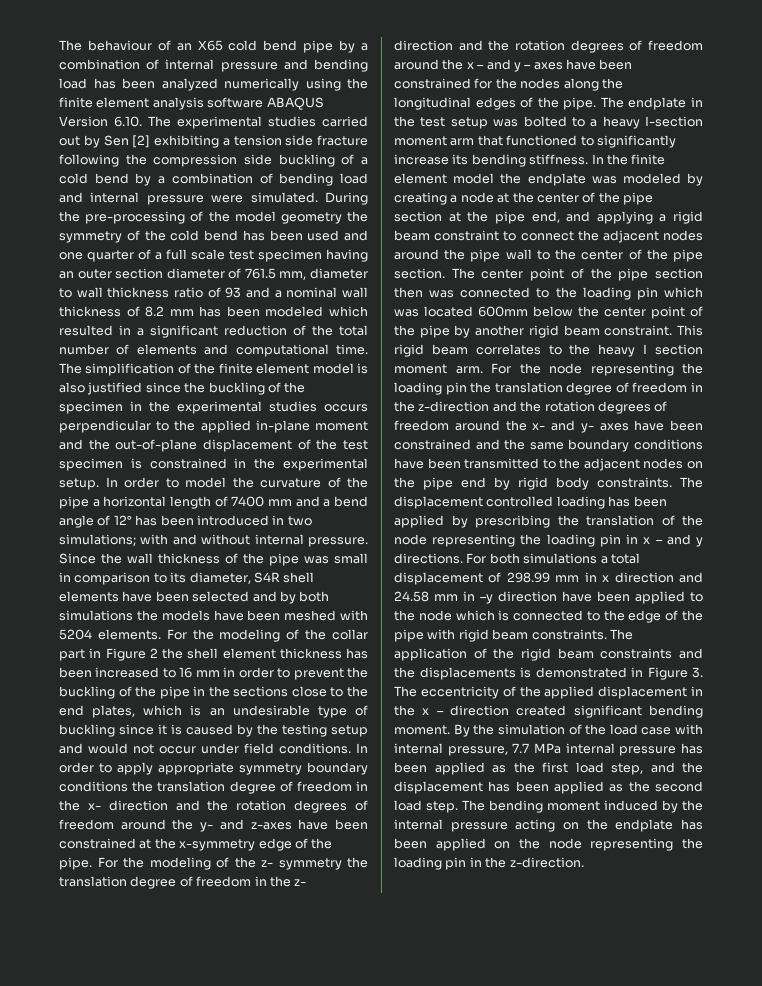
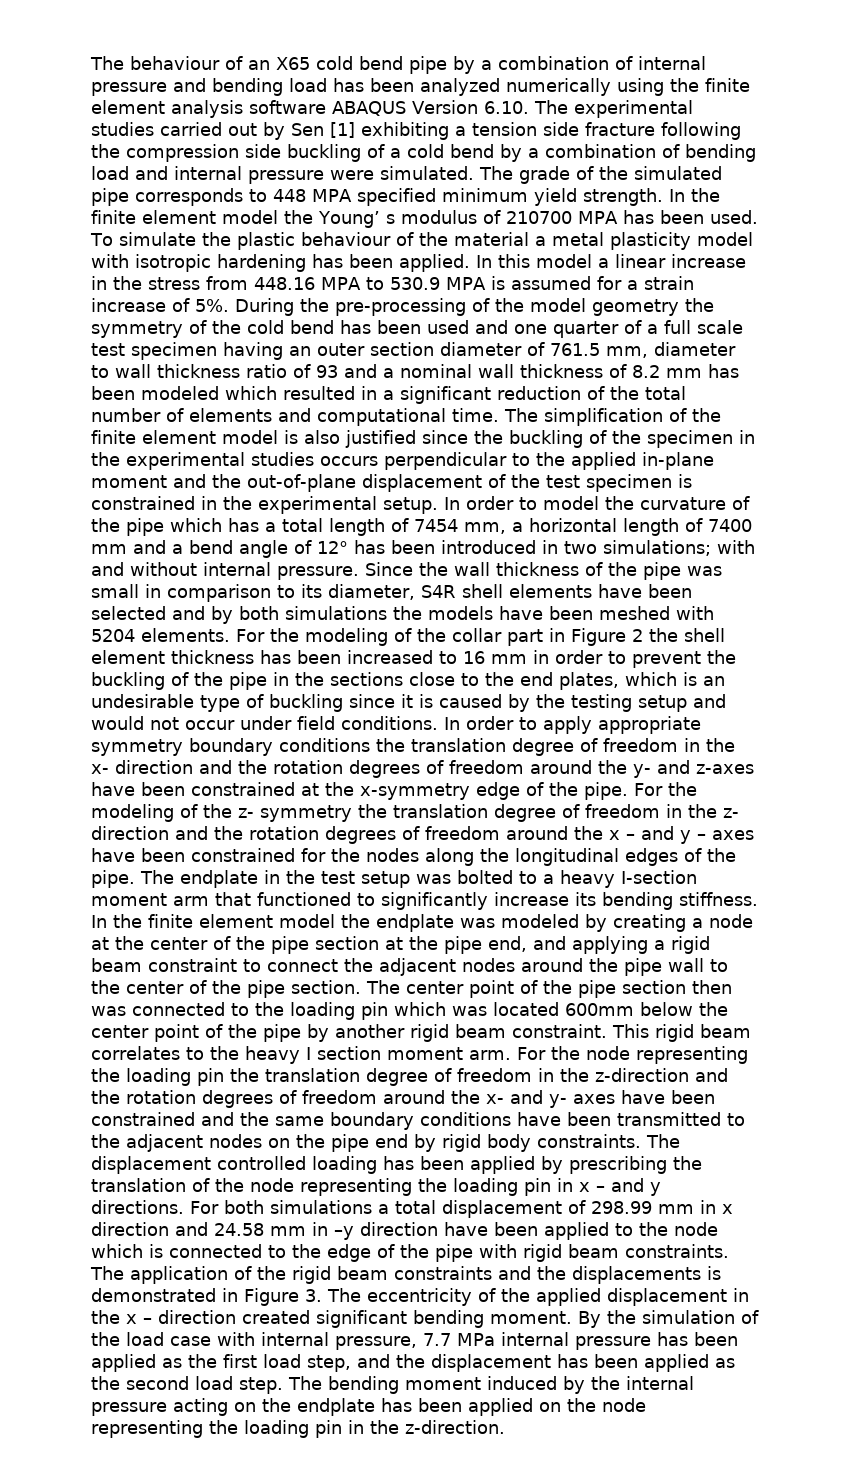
- The behaviour of an X65 cold bend pipe by a combination of internal pressure and bending load has been analyzed numerically using the finite element analysis software ABAQUS Version 6.10. The experimental studies carried out by Sen [2] exhibiting a tension side fracture following the compression side buckling of a cold bend by a combination of bending load and internal pressure were simulated.
+ The behaviour of an X65 cold bend pipe by a combination of internal pressure and bending load has been analyzed numerically using the finite element analysis software ABAQUS Version 6.10. The experimental studies carried out by Sen [1] exhibiting a tension side fracture following the compression side buckling of a cold bend by a combination of bending load and internal pressure were simulated.
+ The grade of the simulated pipe corresponds to 448 MPA specified minimum yield strength. In the finite element model the Young’ s modulus of 210700 MPA has been used. To simulate the plastic behaviour of the material a metal plasticity model with isotropic hardening has been applied. In this model a linear increase in the stress from 448.16 MPA to 530.9 MPA is assumed for a strain increase of 5%.
- In order to model the curvature of the pipe a horizontal length of 7400 mm and a bend angle of 12° has been introduced in two simulations; with and without internal pressure.
+ In order to model the curvature of the pipe which has a total length of 7454 mm, a horizontal length of 7400 mm and a bend angle of 12° has been introduced in two simulations; with and without internal pressure.

